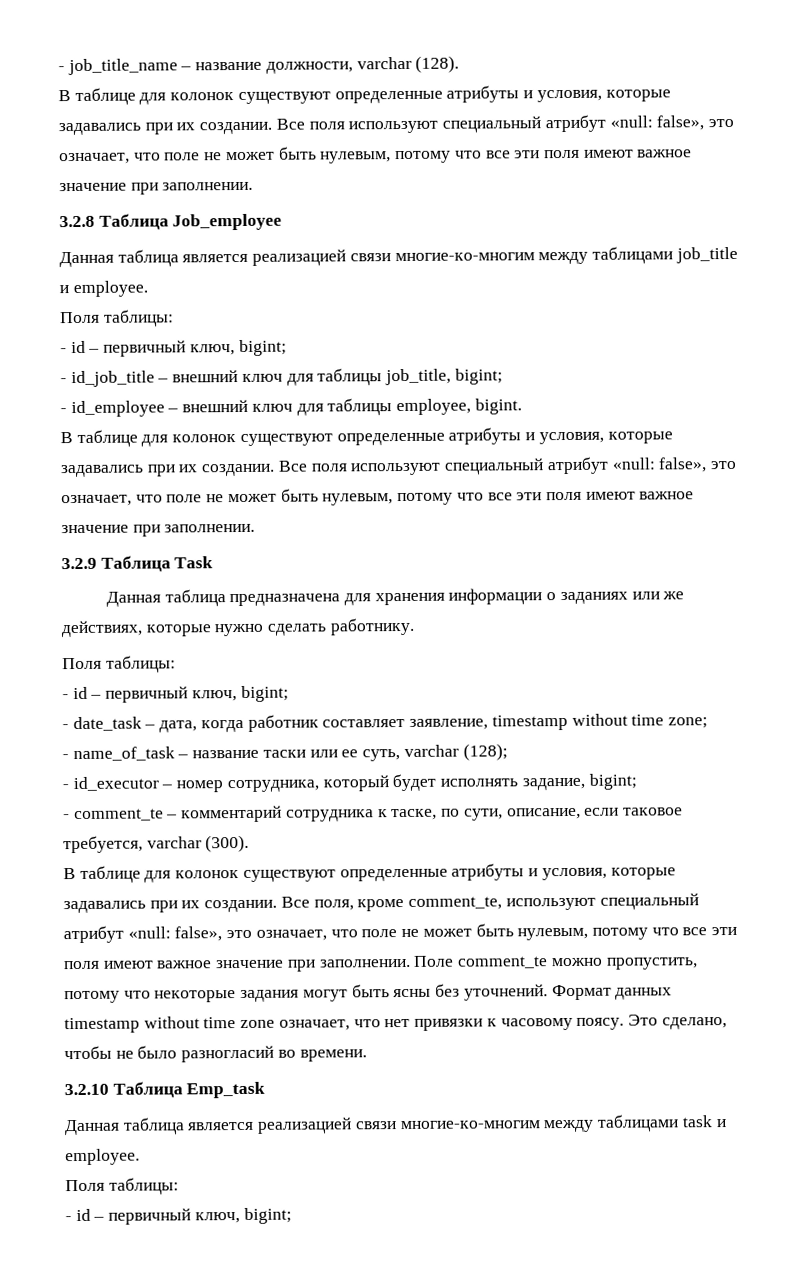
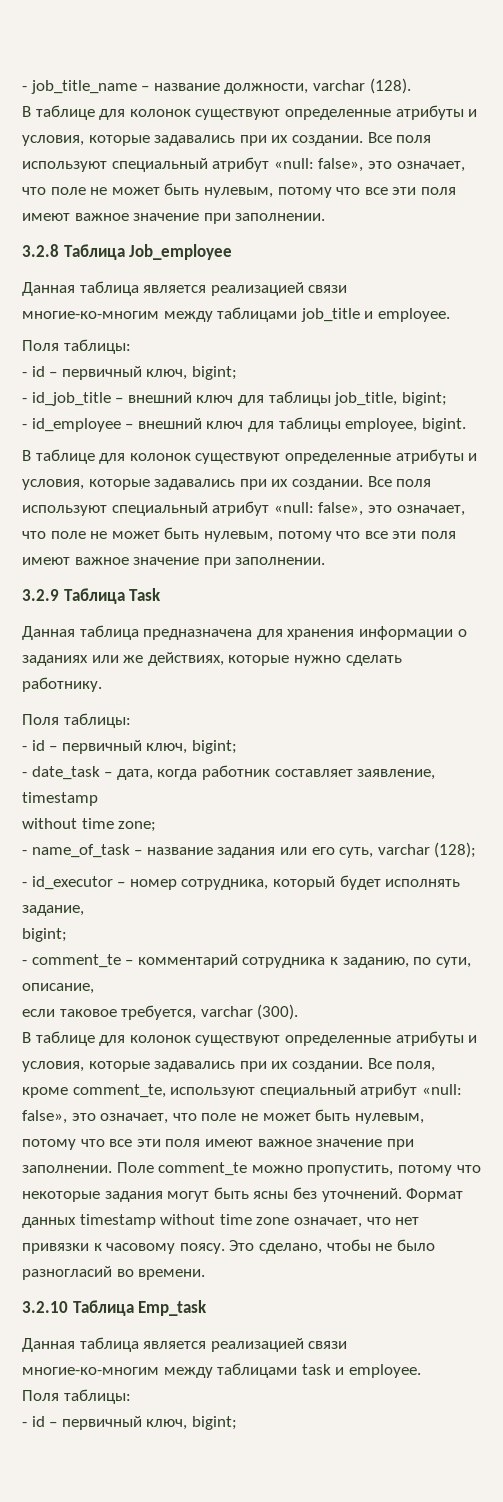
- - date_task – дата, когда работник составляет заявление, timestamp without time zone;
+ - date_task – дата, когда работник составляет заявление, timestamp
+ without time zone;
- - name_of_task – название таски или ее суть, varchar (128);
+ - name_of_task – название задания или его суть, varchar (128);
- - id_executor – номер сотрудника, который будет исполнять задание, bigint;
+ - id_executor – номер сотрудника, который будет исполнять задание,
+ bigint;
- - comment_te – комментарий сотрудника к таске, по сути, описание, если таковое требуется, varchar (300).
+ - comment_te – комментарий сотрудника к заданию, по сути, описание,
+ если таковое требуется, varchar (300).

